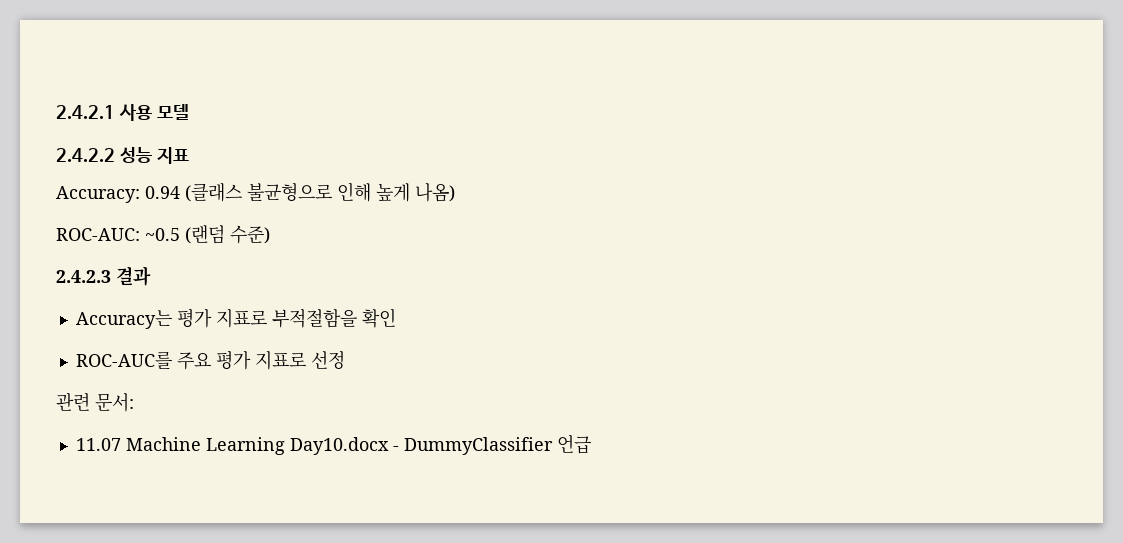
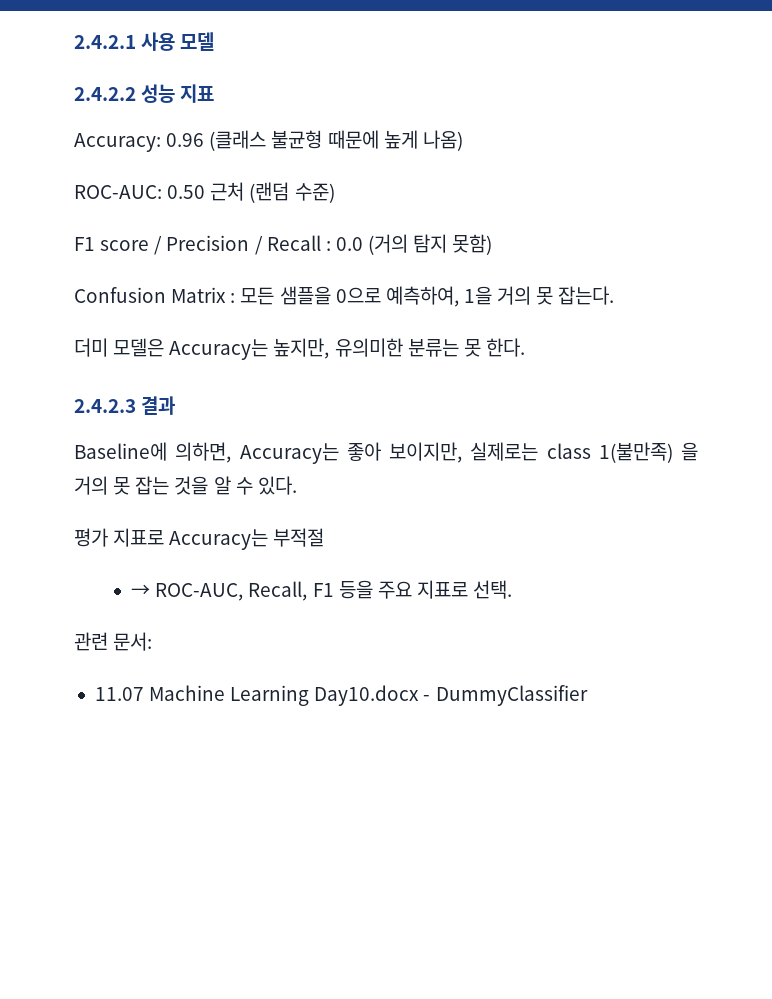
- Accuracy: 0.94 (클래스 불균형으로 인해 높게 나옴)
+ Accuracy: 0.96 (클래스 불균형 때문에 높게 나옴)
- ROC-AUC: ~0.5 (랜덤 수준)
+ ROC-AUC: 0.50 근처 (랜덤 수준)
+ F1 score / Precision / Recall : 0.0 (거의 탐지 못함)
+ Confusion Matrix : 모든 샘플을 0으로 예측하여, 1을 거의 못 잡는다.
+ 더미 모델은 Accuracy는 높지만, 유의미한 분류는 못 한다.
  2.4.2.3 결과
- Accuracy는 평가 지표로 부적절함을 확인
- ROC-AUC를 주요 평가 지표로 선정
+ Baseline에 의하면, Accuracy는 좋아 보이지만, 실제로는 class 1(불만족) 을 거의 못 잡는 것을 알 수 있다.
+ 평가 지표로 Accuracy는 부적절
+ → ROC-AUC, Recall, F1 등을 주요 지표로 선택.
- 11.07 Machine Learning Day10.docx - DummyClassifier 언급
+ 11.07 Machine Learning Day10.docx - DummyClassifier

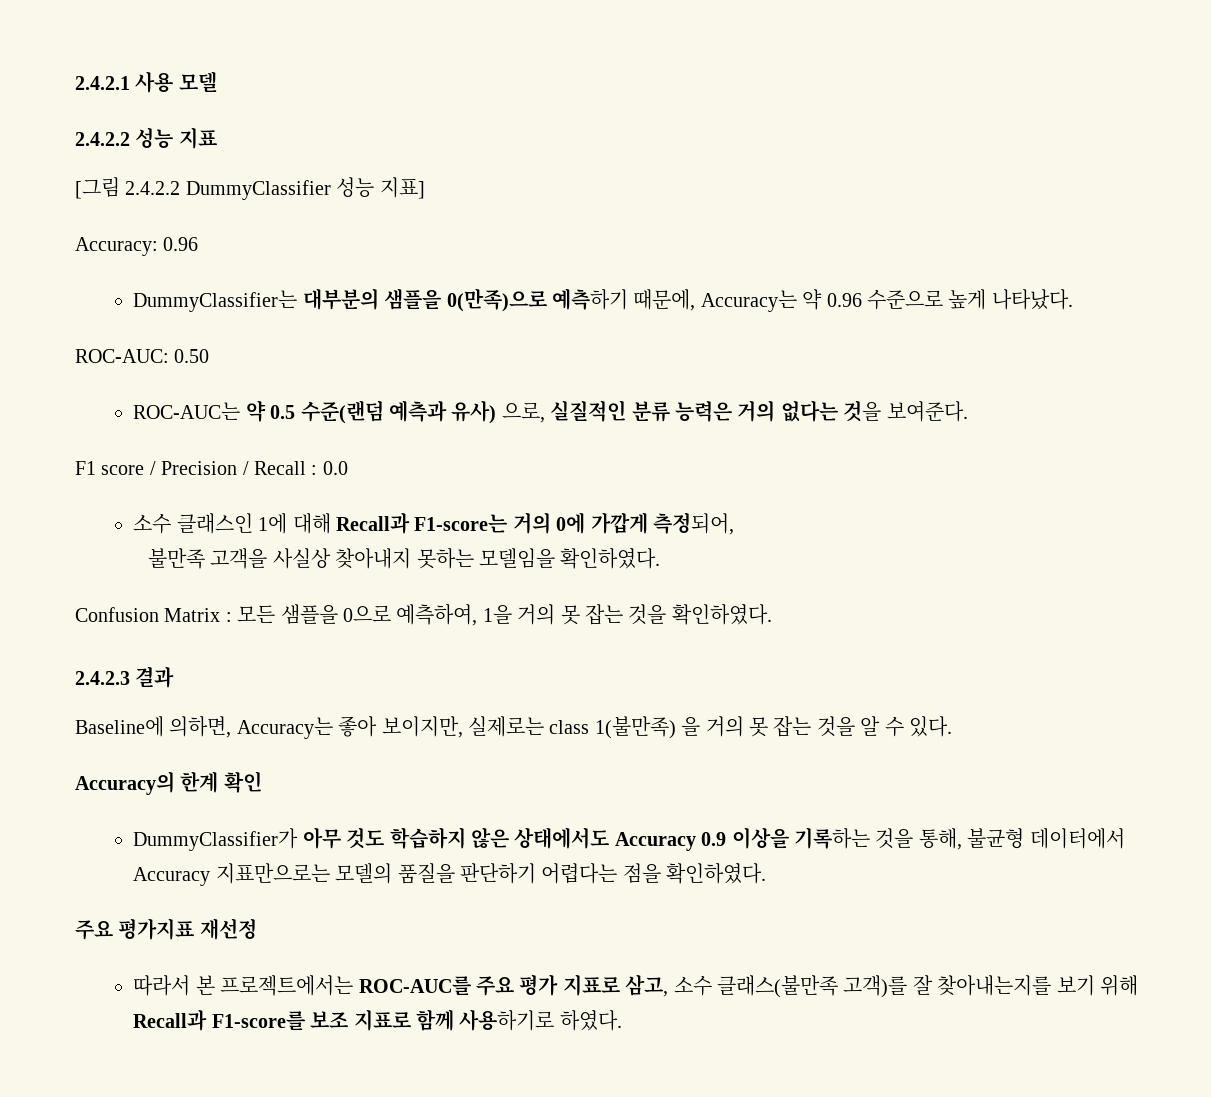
- Accuracy: 0.96 (클래스 불균형 때문에 높게 나옴)
- ROC-AUC: 0.50 근처 (랜덤 수준)
+ [그림 2.4.2.2 DummyClassifier 성능 지표]
+ Accuracy: 0.96
+ DummyClassifier는 대부분의 샘플을 0(만족)으로 예측하기 때문에, Accuracy는 약 0.96 수준으로 높게 나타났다.
+ ROC-AUC: 0.50
+ ROC-AUC는 약 0.5 수준(랜덤 예측과 유사) 으로, 실질적인 분류 능력은 거의 없다는 것을 보여준다.
- F1 score / Precision / Recall : 0.0 (거의 탐지 못함)
+ F1 score / Precision / Recall : 0.0
+ 소수 클래스인 1에 대해 Recall과 F1-score는 거의 0에 가깝게 측정되어,
+ 불만족 고객을 사실상 찾아내지 못하는 모델임을 확인하였다.
- Confusion Matrix : 모든 샘플을 0으로 예측하여, 1을 거의 못 잡는다.
- 더미 모델은 Accuracy는 높지만, 유의미한 분류는 못 한다.
+ Confusion Matrix : 모든 샘플을 0으로 예측하여, 1을 거의 못 잡는 것을 확인하였다.
- 평가 지표로 Accuracy는 부적절
- → ROC-AUC, Recall, F1 등을 주요 지표로 선택.
- 관련 문서:
- 11.07 Machine Learning Day10.docx - DummyClassifier
+ Accuracy의 한계 확인
+ DummyClassifier가 아무 것도 학습하지 않은 상태에서도 Accuracy 0.9 이상을 기록하는 것을 통해, 불균형 데이터에서 Accuracy 지표만으로는 모델의 품질을 판단하기 어렵다는 점을 확인하였다.
+ 주요 평가지표 재선정
+ 따라서 본 프로젝트에서는 ROC-AUC를 주요 평가 지표로 삼고, 소수 클래스(불만족 고객)를 잘 찾아내는지를 보기 위해 Recall과 F1-score를 보조 지표로 함께 사용하기로 하였다.

